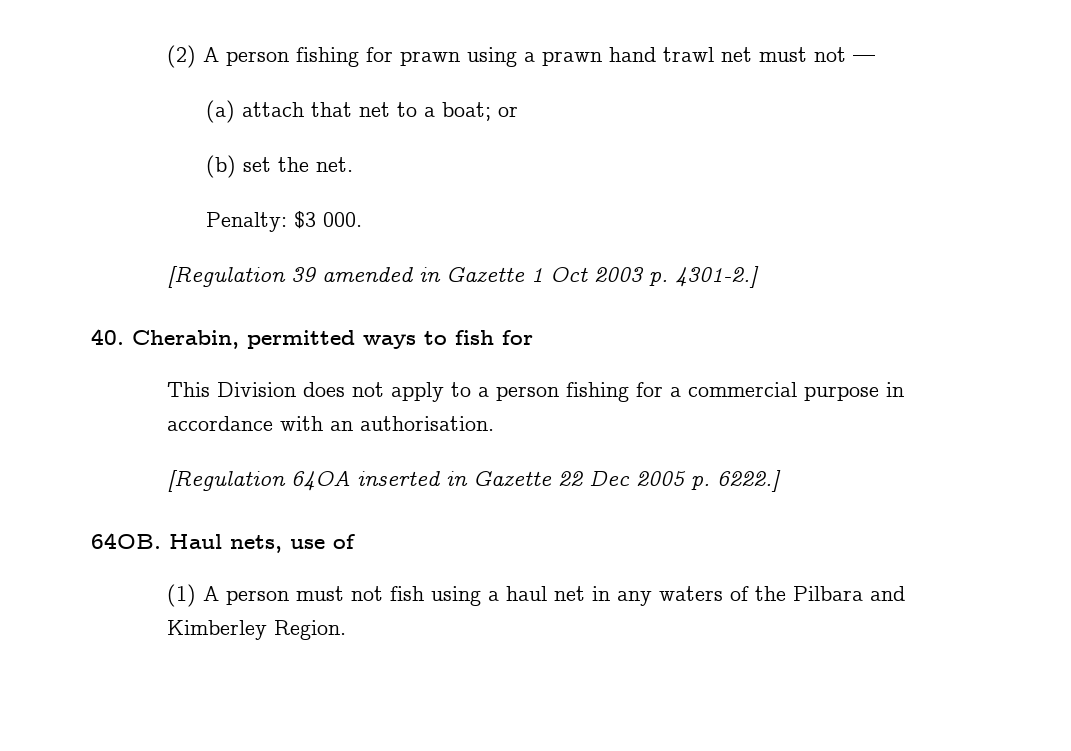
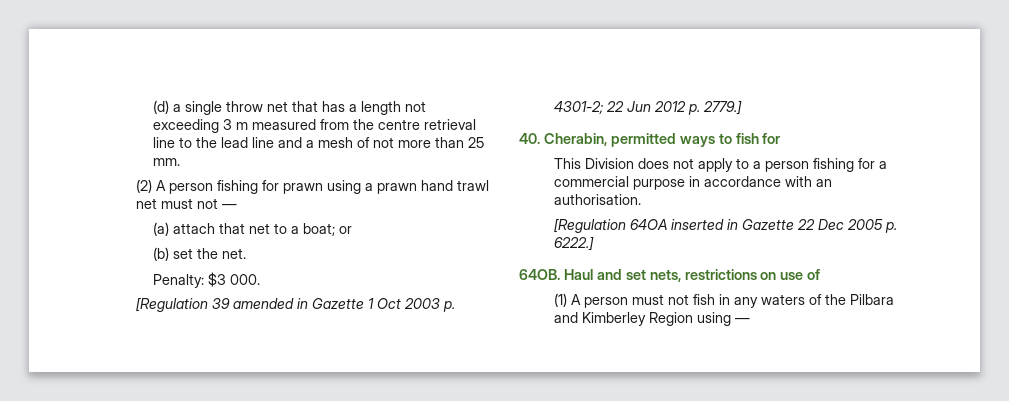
+ (d) a single throw net that has a length not exceeding 3 m measured from the centre retrieval line to the lead line and a mesh of not more than 25 mm.
- [Regulation 39 amended in Gazette 1 Oct 2003 p. 4301-2.]
+ [Regulation 39 amended in Gazette 1 Oct 2003 p. 4301-2; 22 Jun 2012 p. 2779.]
- Haul nets, use of
+ Haul and set nets, restrictions on use of
- (1) A person must not fish using a haul net in any waters of the Pilbara and Kimberley Region.
+ (1) A person must not fish in any waters of the Pilbara and Kimberley Region using —

